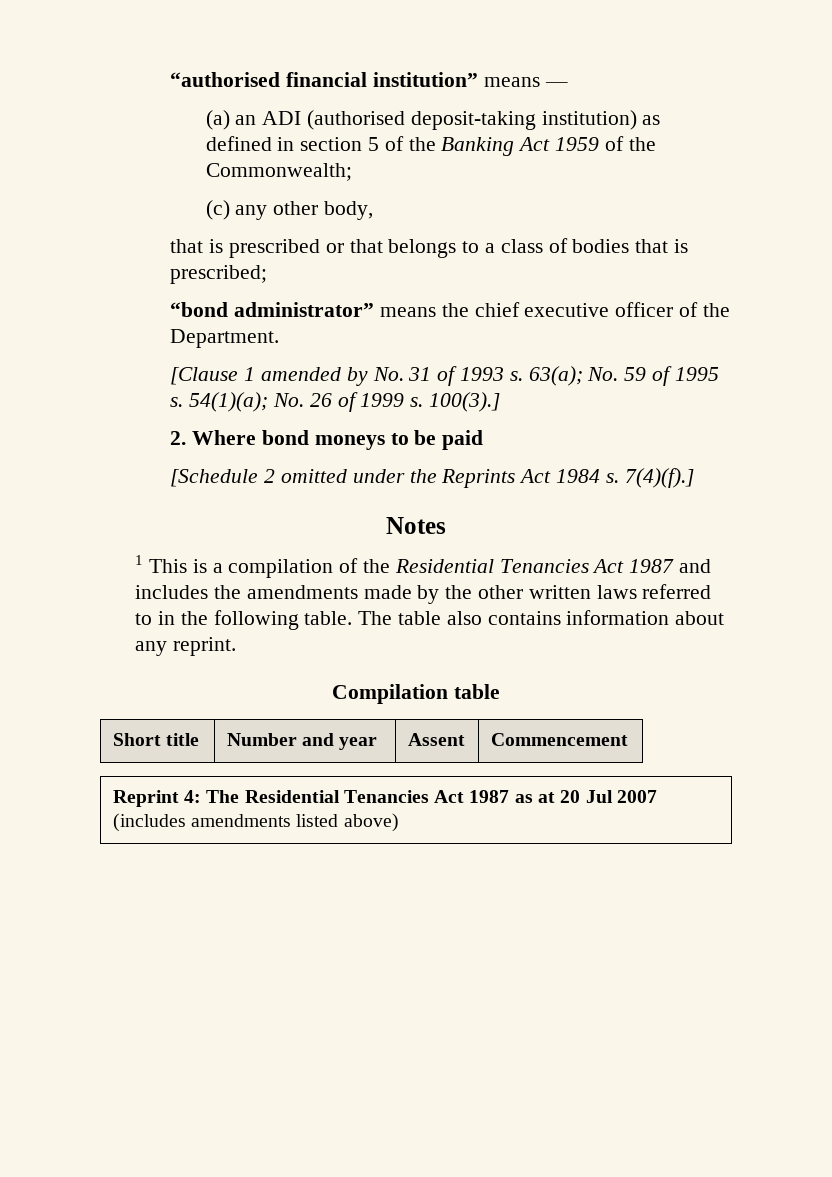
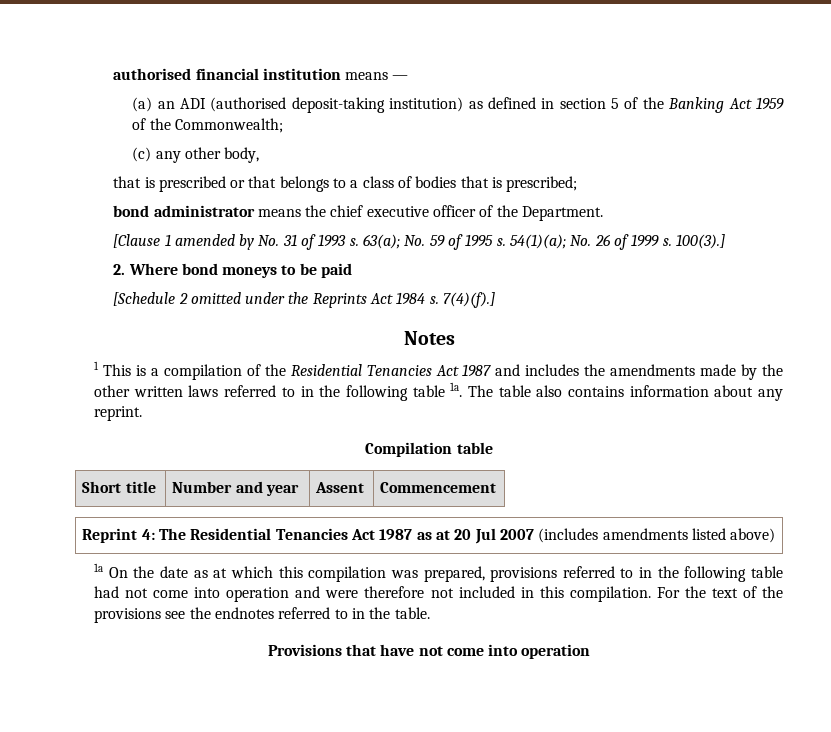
- “authorised financial institution” means —
+ authorised financial institution means —
- “bond administrator” means the chief executive officer of the Department.
+ bond administrator means the chief executive officer of the Department.
- 1 This is a compilation of the Residential Tenancies Act 1987 and includes the amendments made by the other written laws referred to in the following table.
+ 1 This is a compilation of the Residential Tenancies Act 1987 and includes the amendments made by the other written laws referred to in the following table 1a.
+ 1a On the date as at which this compilation was prepared, provisions referred to in the following table had not come into operation and were therefore not included in this compilation. For the text of the provisions see the endnotes referred to in the table.
+ Provisions that have not come into operation

